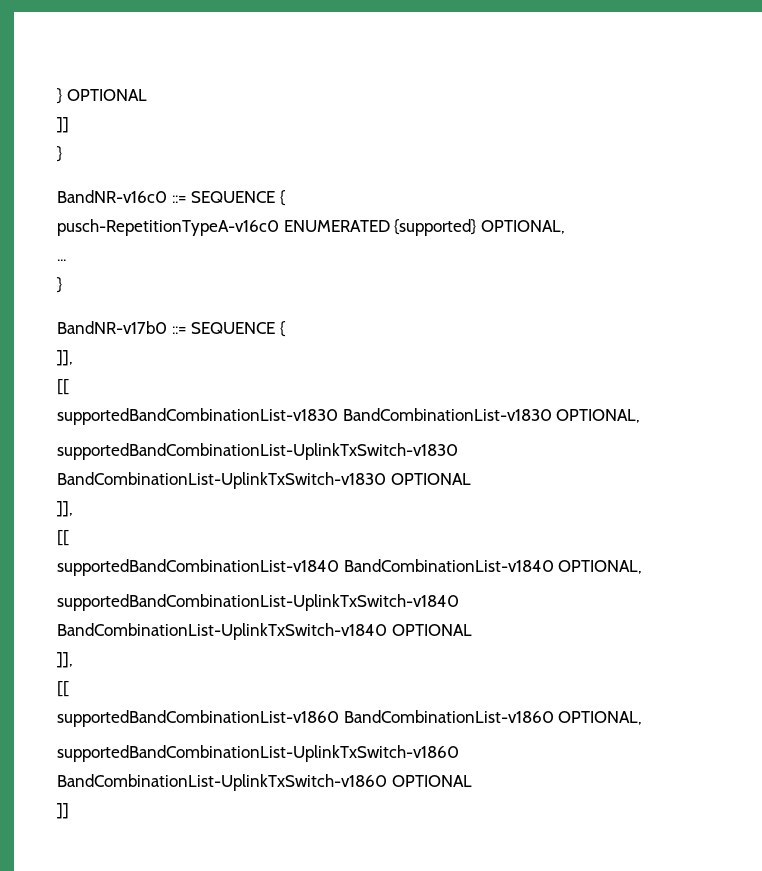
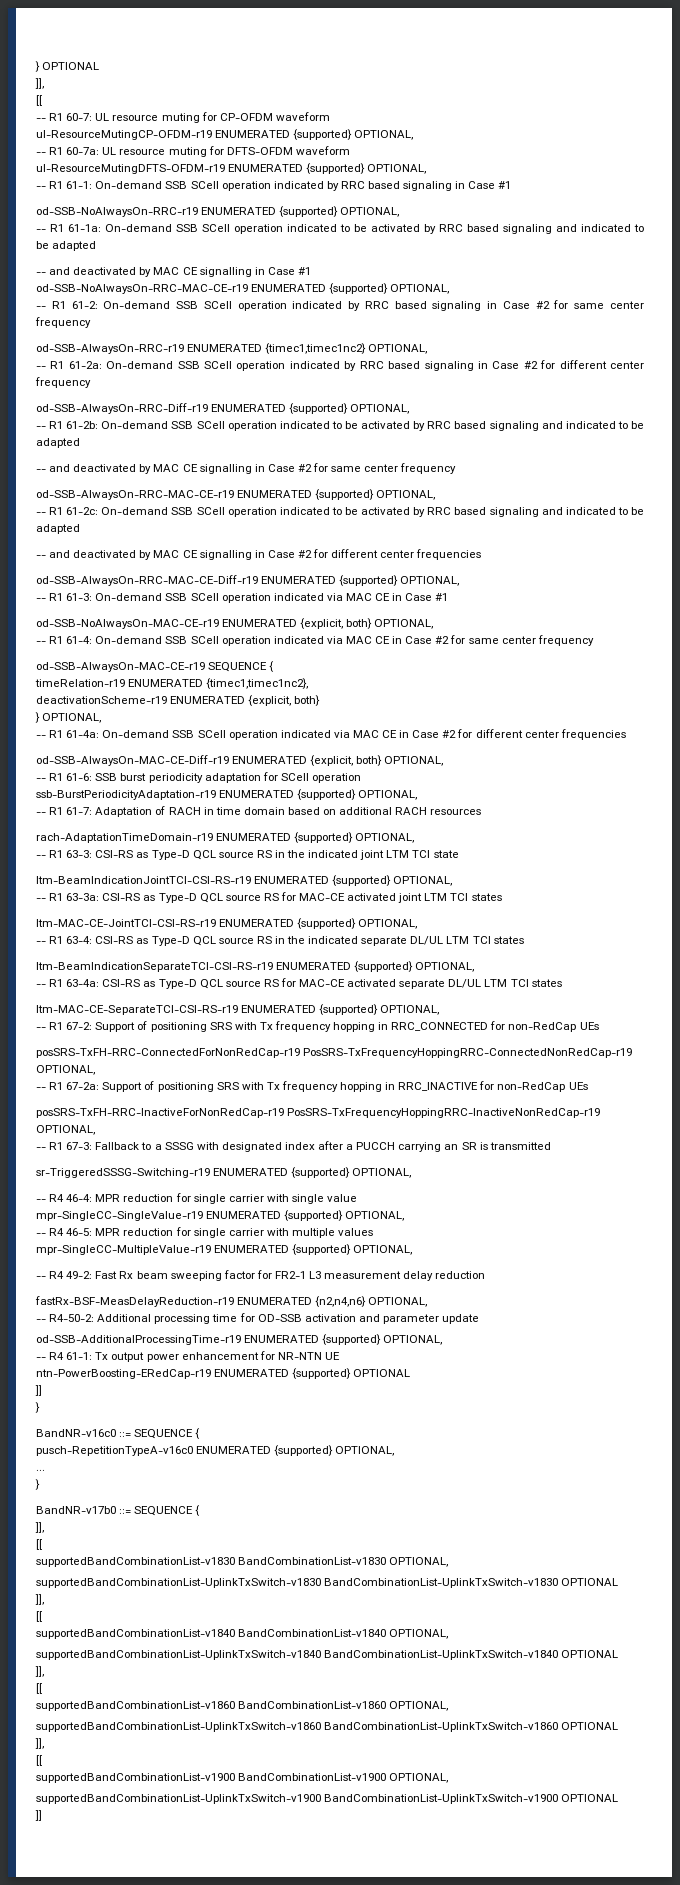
  } OPTIONAL
+ ]],
+ [[
+ -- R1 60-7: UL resource muting for CP-OFDM waveform
+ ul-ResourceMutingCP-OFDM-r19 ENUMERATED {supported} OPTIONAL,
+ -- R1 60-7a: UL resource muting for DFTS-OFDM waveform
+ ul-ResourceMutingDFTS-OFDM-r19 ENUMERATED {supported} OPTIONAL,
+ -- R1 61-1: On-demand SSB SCell operation indicated by RRC based signaling in Case #1
+ od-SSB-NoAlwaysOn-RRC-r19 ENUMERATED {supported} OPTIONAL,
+ -- R1 61-1a: On-demand SSB SCell operation indicated to be activated by RRC based signaling and indicated to be adapted
+ -- and deactivated by MAC CE signalling in Case #1
+ od-SSB-NoAlwaysOn-RRC-MAC-CE-r19 ENUMERATED {supported} OPTIONAL,
+ -- R1 61-2: On-demand SSB SCell operation indicated by RRC based signaling in Case #2 for same center frequency
+ od-SSB-AlwaysOn-RRC-r19 ENUMERATED {timec1,timec1nc2} OPTIONAL,
+ -- R1 61-2a: On-demand SSB SCell operation indicated by RRC based signaling in Case #2 for different center frequency
+ od-SSB-AlwaysOn-RRC-Diff-r19 ENUMERATED {supported} OPTIONAL,
+ -- R1 61-2b: On-demand SSB SCell operation indicated to be activated by RRC based signaling and indicated to be adapted
+ -- and deactivated by MAC CE signalling in Case #2 for same center frequency
+ od-SSB-AlwaysOn-RRC-MAC-CE-r19 ENUMERATED {supported} OPTIONAL,
+ -- R1 61-2c: On-demand SSB SCell operation indicated to be activated by RRC based signaling and indicated to be adapted
+ -- and deactivated by MAC CE signalling in Case #2 for different center frequencies
+ od-SSB-AlwaysOn-RRC-MAC-CE-Diff-r19 ENUMERATED {supported} OPTIONAL,
+ -- R1 61-3: On-demand SSB SCell operation indicated via MAC CE in Case #1
+ od-SSB-NoAlwaysOn-MAC-CE-r19 ENUMERATED {explicit, both} OPTIONAL,
+ -- R1 61-4: On-demand SSB SCell operation indicated via MAC CE in Case #2 for same center frequency
+ od-SSB-AlwaysOn-MAC-CE-r19 SEQUENCE {
+ timeRelation-r19 ENUMERATED {timec1,timec1nc2},
+ deactivationScheme-r19 ENUMERATED {explicit, both}
+ } OPTIONAL,
+ -- R1 61-4a: On-demand SSB SCell operation indicated via MAC CE in Case #2 for different center frequencies
+ od-SSB-AlwaysOn-MAC-CE-Diff-r19 ENUMERATED {explicit, both} OPTIONAL,
+ -- R1 61-6: SSB burst periodicity adaptation for SCell operation
+ ssb-BurstPeriodicityAdaptation-r19 ENUMERATED {supported} OPTIONAL,
+ -- R1 61-7: Adaptation of RACH in time domain based on additional RACH resources
+ rach-AdaptationTimeDomain-r19 ENUMERATED {supported} OPTIONAL,
+ -- R1 63-3: CSI-RS as Type-D QCL source RS in the indicated joint LTM TCI state
+ ltm-BeamIndicationJointTCI-CSI-RS-r19 ENUMERATED {supported} OPTIONAL,
+ -- R1 63-3a: CSI-RS as Type-D QCL source RS for MAC-CE activated joint LTM TCI states
+ ltm-MAC-CE-JointTCI-CSI-RS-r19 ENUMERATED {supported} OPTIONAL,
+ -- R1 63-4: CSI-RS as Type-D QCL source RS in the indicated separate DL/UL LTM TCI states
+ ltm-BeamIndicationSeparateTCI-CSI-RS-r19 ENUMERATED {supported} OPTIONAL,
+ -- R1 63-4a: CSI-RS as Type-D QCL source RS for MAC-CE activated separate DL/UL LTM TCI states
+ ltm-MAC-CE-SeparateTCI-CSI-RS-r19 ENUMERATED {supported} OPTIONAL,
+ -- R1 67-2: Support of positioning SRS with Tx frequency hopping in RRC_CONNECTED for non-RedCap UEs
+ posSRS-TxFH-RRC-ConnectedForNonRedCap-r19 PosSRS-TxFrequencyHoppingRRC-ConnectedNonRedCap-r19 OPTIONAL,
+ -- R1 67-2a: Support of positioning SRS with Tx frequency hopping in RRC_INACTIVE for non-RedCap UEs
+ posSRS-TxFH-RRC-InactiveForNonRedCap-r19 PosSRS-TxFrequencyHoppingRRC-InactiveNonRedCap-r19 OPTIONAL,
+ -- R1 67-3: Fallback to a SSSG with designated index after a PUCCH carrying an SR is transmitted
+ sr-TriggeredSSSG-Switching-r19 ENUMERATED {supported} OPTIONAL,
+ -- R4 46-4: MPR reduction for single carrier with single value
+ mpr-SingleCC-SingleValue-r19 ENUMERATED {supported} OPTIONAL,
+ -- R4 46-5: MPR reduction for single carrier with multiple values
+ mpr-SingleCC-MultipleValue-r19 ENUMERATED {supported} OPTIONAL,
+ -- R4 49-2: Fast Rx beam sweeping factor for FR2-1 L3 measurement delay reduction
+ fastRx-BSF-MeasDelayReduction-r19 ENUMERATED {n2,n4,n6} OPTIONAL,
+ -- R4-50-2: Additional processing time for OD-SSB activation and parameter update
+ od-SSB-AdditionalProcessingTime-r19 ENUMERATED {supported} OPTIONAL,
+ -- R4 61-1: Tx output power enhancement for NR-NTN UE
+ ntn-PowerBoosting-ERedCap-r19 ENUMERATED {supported} OPTIONAL
  supportedBandCombinationList-UplinkTxSwitch-v1860 BandCombinationList-UplinkTxSwitch-v1860 OPTIONAL
+ ]],
+ [[
+ supportedBandCombinationList-v1900 BandCombinationList-v1900 OPTIONAL,
+ supportedBandCombinationList-UplinkTxSwitch-v1900 BandCombinationList-UplinkTxSwitch-v1900 OPTIONAL

